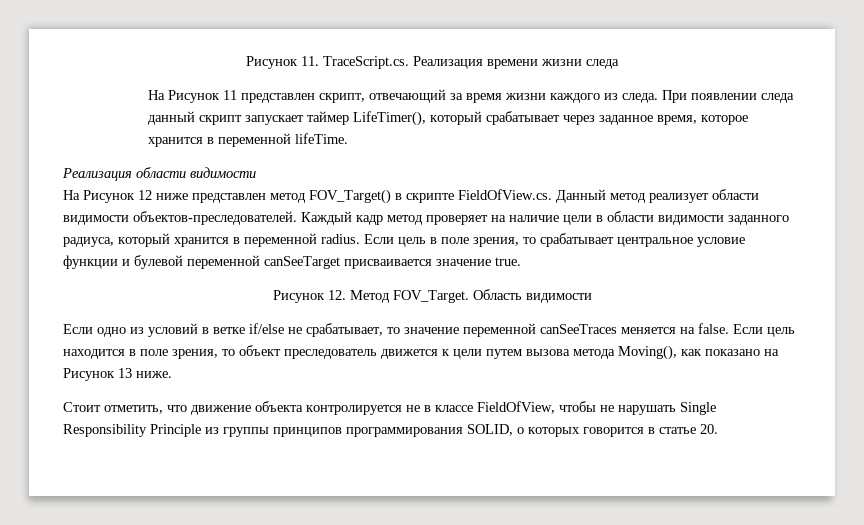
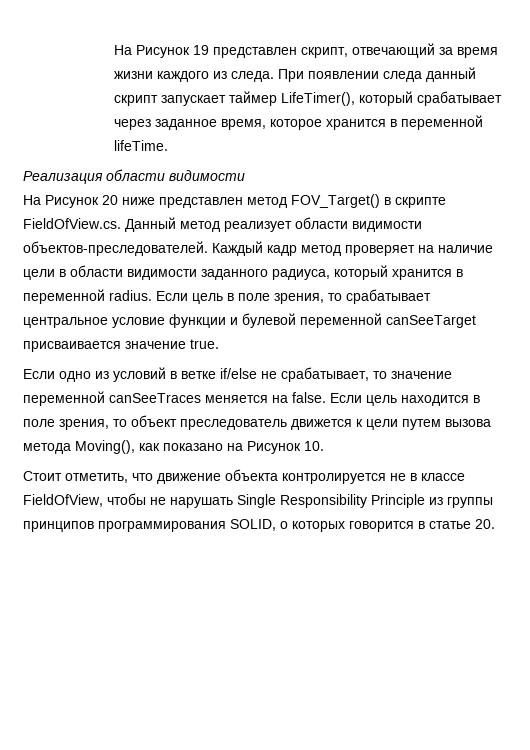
- Рисунок 11. TraceScript.cs. Реализация времени жизни следа
- На Рисунок 11 представлен скрипт, отвечающий за время жизни каждого из следа.
+ На Рисунок 19 представлен скрипт, отвечающий за время жизни каждого из следа.
- На Рисунок 12 ниже представлен метод FOV_Target() в скрипте FieldOfView.cs. Данный метод реализует области видимости объектов-преследователей.
+ На Рисунок 20 ниже представлен метод FOV_Target() в скрипте FieldOfView.cs. Данный метод реализует области видимости объектов-преследователей.
- Рисунок 12. Метод FOV_Target. Область видимости
- Если цель находится в поле зрения, то объект преследователь движется к цели путем вызова метода Moving(), как показано на Рисунок 13 ниже.
+ Если цель находится в поле зрения, то объект преследователь движется к цели путем вызова метода Moving(), как показано на Рисунок 10.

